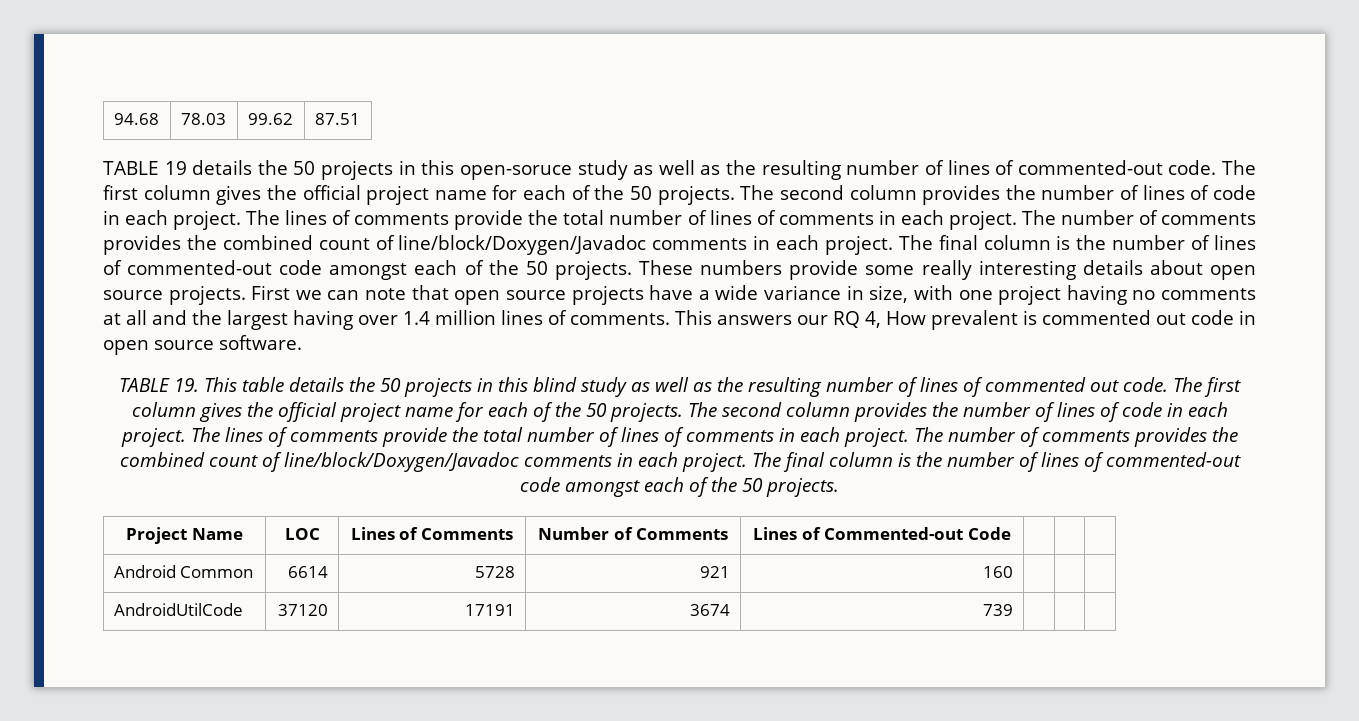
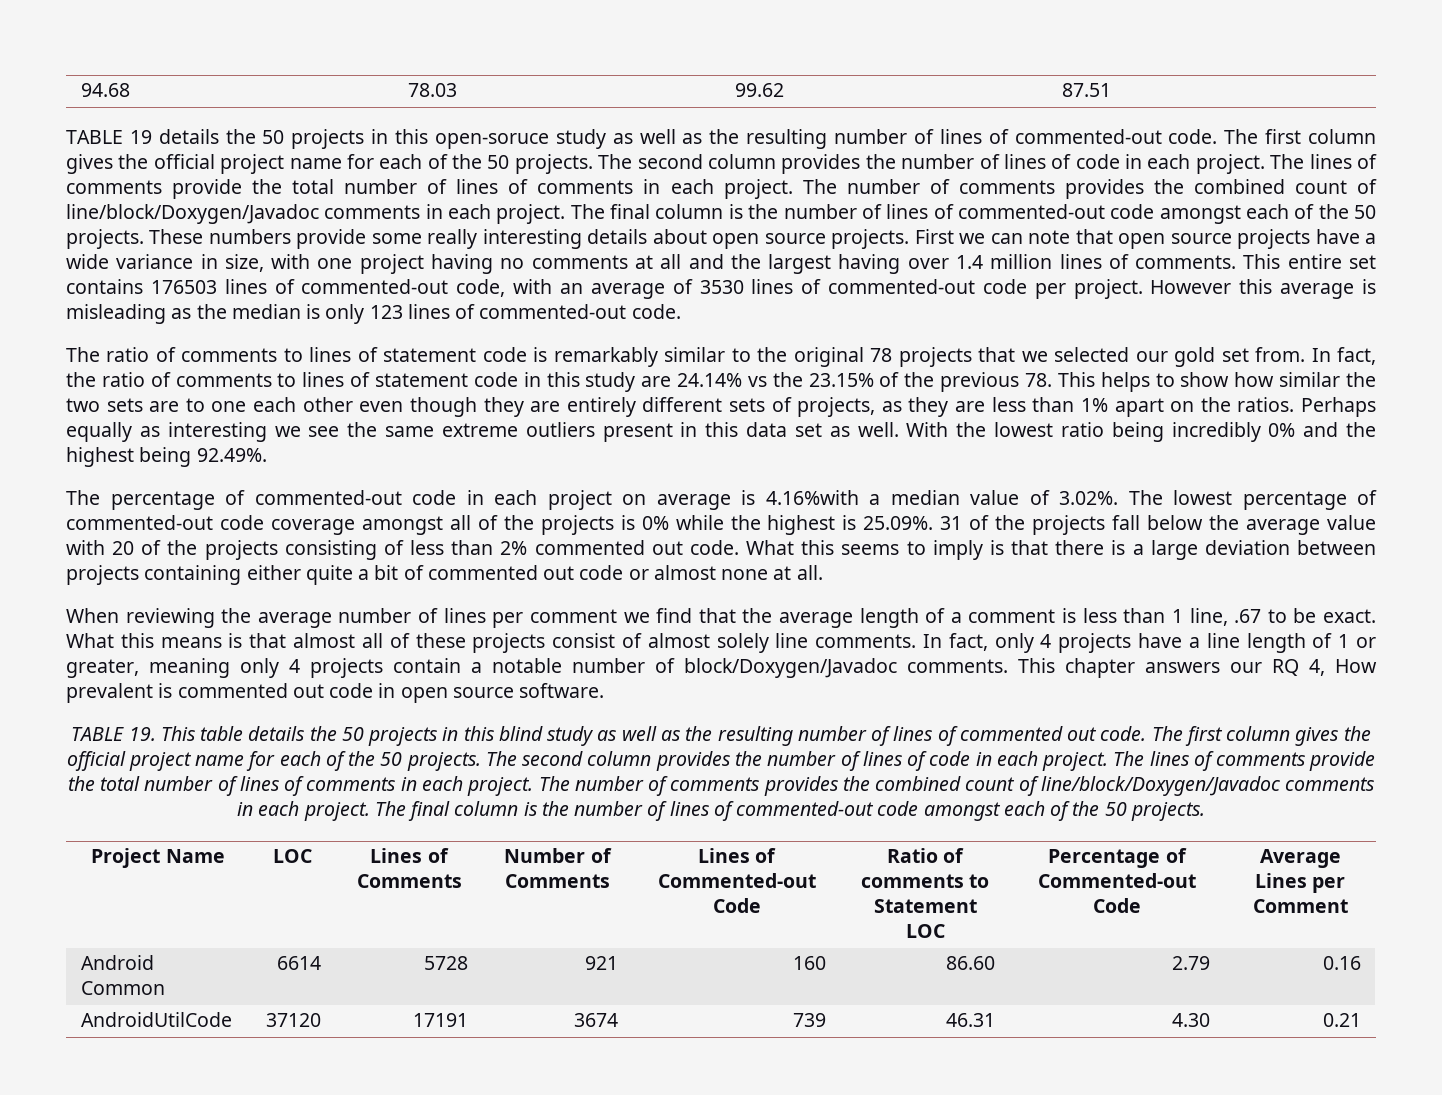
- This answers our RQ 4, How prevalent is commented out code in open source software.
+ This entire set contains 176503 lines of commented-out code, with an average of 3530 lines of commented-out code per project. However this average is misleading as the median is only 123 lines of commented-out code.
+ The ratio of comments to lines of statement code is remarkably similar to the original 78 projects that we selected our gold set from. In fact, the ratio of comments to lines of statement code in this study are 24.14% vs the 23.15% of the previous 78. This helps to show how similar the two sets are to one each other even though they are entirely different sets of projects, as they are less than 1% apart on the ratios. Perhaps equally as interesting we see the same extreme outliers present in this data set as well. With the lowest ratio being incredibly 0% and the highest being 92.49%.
+ The percentage of commented-out code in each project on average is 4.16%with a median value of 3.02%. The lowest percentage of commented-out code coverage amongst all of the projects is 0% while the highest is 25.09%. 31 of the projects fall below the average value with 20 of the projects consisting of less than 2% commented out code. What this seems to imply is that there is a large deviation between projects containing either quite a bit of commented out code or almost none at all.
+ When reviewing the average number of lines per comment we find that the average length of a comment is less than 1 line, .67 to be exact. What this means is that almost all of these projects consist of almost solely line comments. In fact, only 4 projects have a line length of 1 or greater, meaning only 4 projects contain a notable number of block/Doxygen/Javadoc comments. This chapter answers our RQ 4, How prevalent is commented out code in open source software.
- Project Name | LOC | Lines of Comments | Number of Comments | Lines of Commented-out Code | | |
+ Project Name | LOC | Lines of Comments | Number of Comments | Lines of Commented-out Code | Ratio of comments to Statement LOC | Percentage of Commented-out Code | Average Lines per Comment
- Android Common | 6614 | 5728 | 921 | 160 | | |
+ Android Common | 6614 | 5728 | 921 | 160 | 86.60 | 2.79 | 0.16
- AndroidUtilCode | 37120 | 17191 | 3674 | 739 | | |
+ AndroidUtilCode | 37120 | 17191 | 3674 | 739 | 46.31 | 4.30 | 0.21

